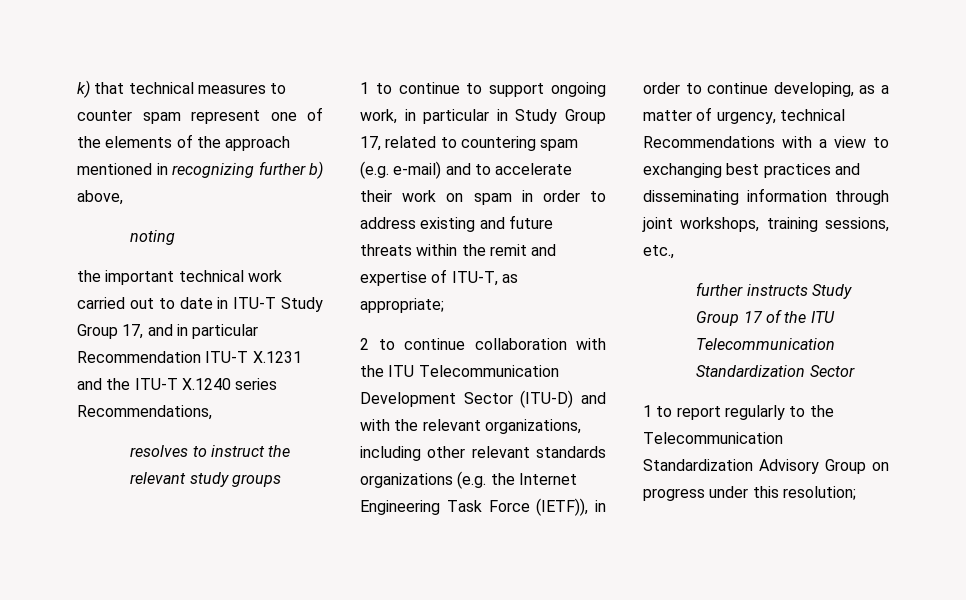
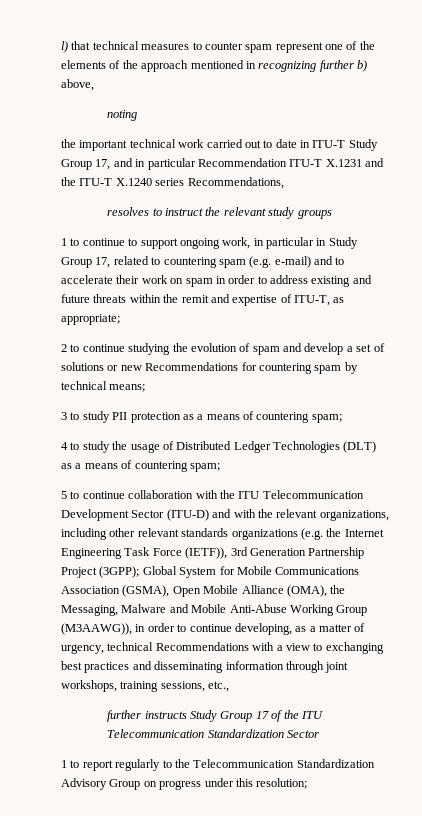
- k) that technical measures to counter spam represent one of the elements of the approach mentioned in recognizing further b) above,
+ l) that technical measures to counter spam represent one of the elements of the approach mentioned in recognizing further b) above,
- 2 to continue collaboration with the ITU Telecommunication Development Sector (ITU-D) and with the relevant organizations, including other relevant standards organizations (e.g. the Internet Engineering Task Force (IETF)), in order to continue developing, as a matter of urgency, technical Recommendations with a view to exchanging best practices and disseminating information through joint workshops, training sessions, etc.,
+ 2 to continue studying the evolution of spam and develop a set of solutions or new Recommendations for countering spam by technical means;
+ 3 to study PII protection as a means of countering spam;
+ 4 to study the usage of Distributed Ledger Technologies (DLT) as a means of countering spam;
+ 5 to continue collaboration with the ITU Telecommunication Development Sector (ITU-D) and with the relevant organizations, including other relevant standards organizations (e.g. the Internet Engineering Task Force (IETF)), 3rd Generation Partnership Project (3GPP); Global System for Mobile Communications Association (GSMA), Open Mobile Alliance (OMA), the Messaging, Malware and Mobile Anti-Abuse Working Group (M3AAWG)), in order to continue developing, as a matter of urgency, technical Recommendations with a view to exchanging best practices and disseminating information through joint workshops, training sessions, etc.,

